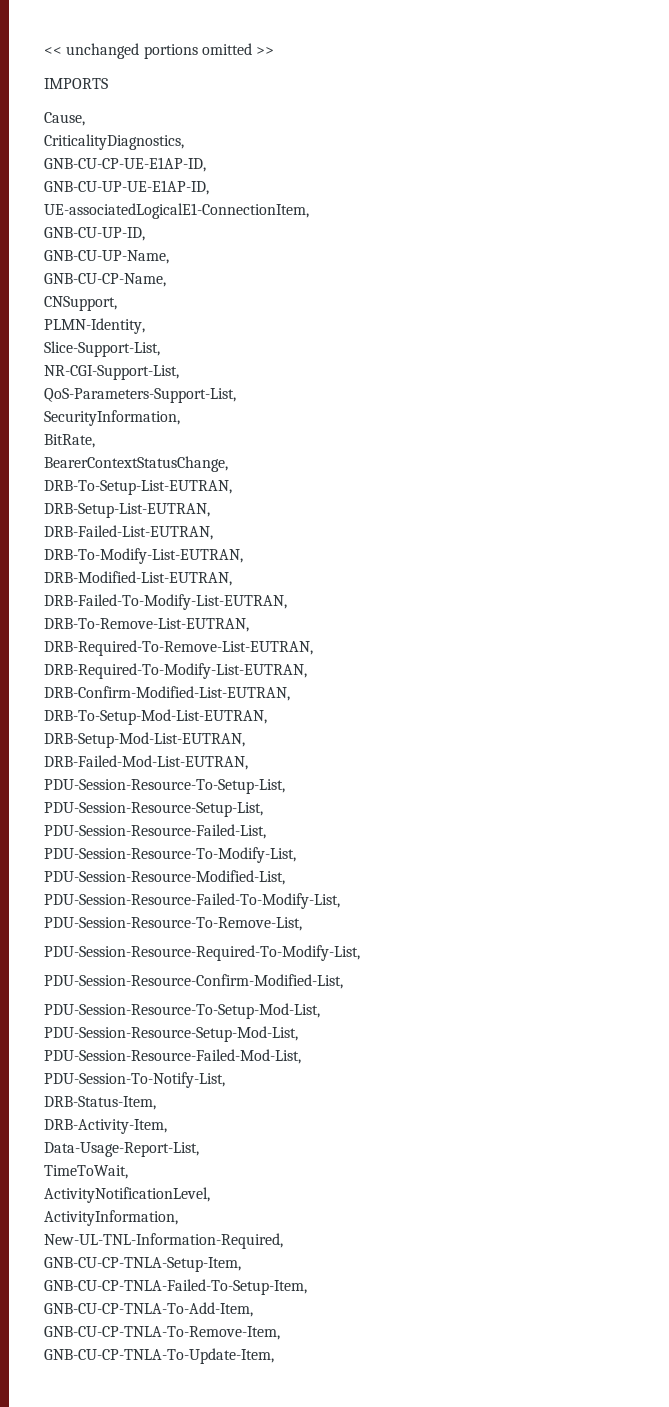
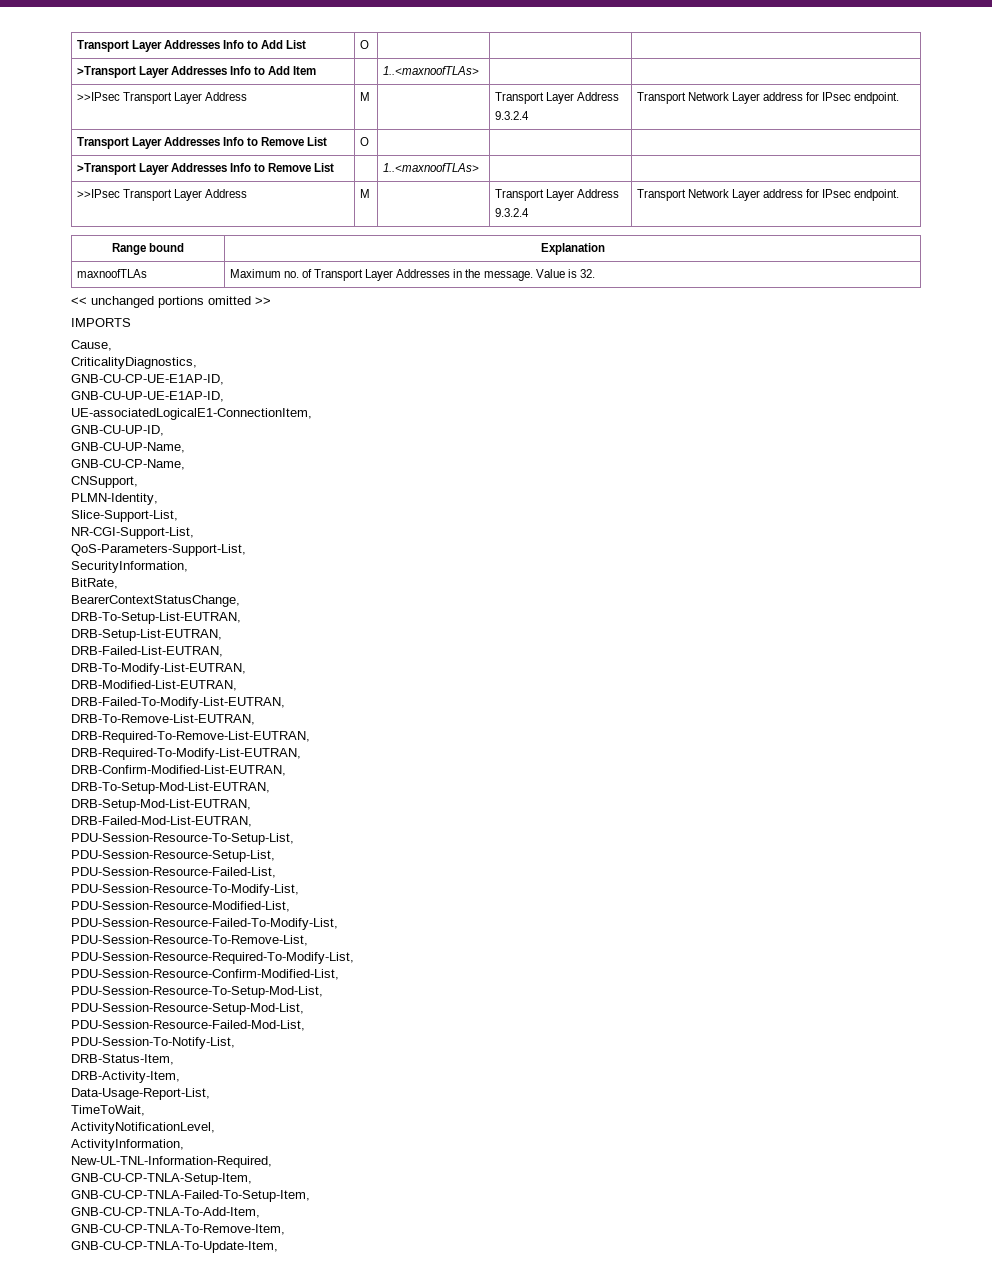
+ Transport Layer Addresses Info to Add List | O | | |
+ >Transport Layer Addresses Info to Add Item | | 1..<maxnoofTLAs> | |
+ >>IPsec Transport Layer Address | M | | Transport Layer Address
+ 9.3.2.4 | Transport Network Layer address for IPsec endpoint.
+ Transport Layer Addresses Info to Remove List | O | | |
+ >Transport Layer Addresses Info to Remove List | | 1..<maxnoofTLAs> | |
+ >>IPsec Transport Layer Address | M | | Transport Layer Address
+ 9.3.2.4 | Transport Network Layer address for IPsec endpoint.
+ Range bound | Explanation
+ maxnoofTLAs | Maximum no. of Transport Layer Addresses in the message. Value is 32.

